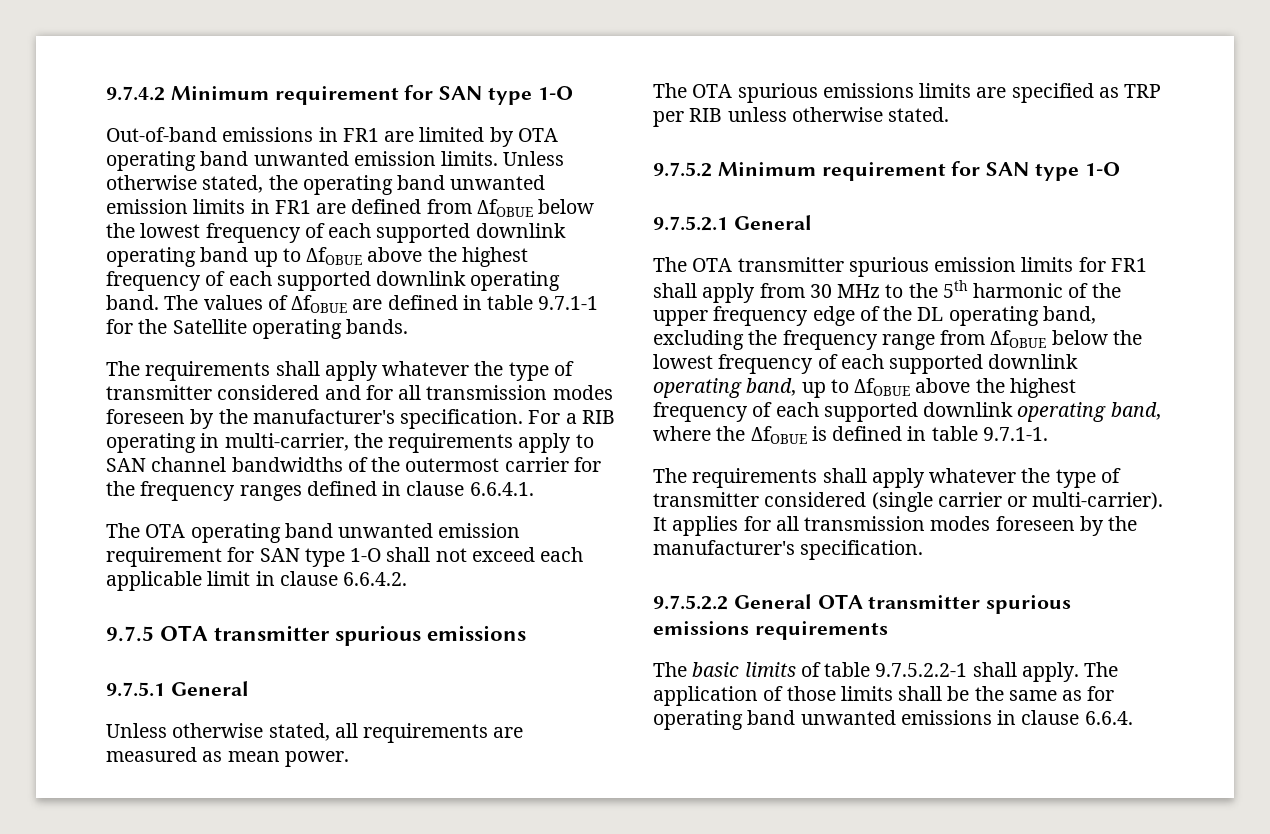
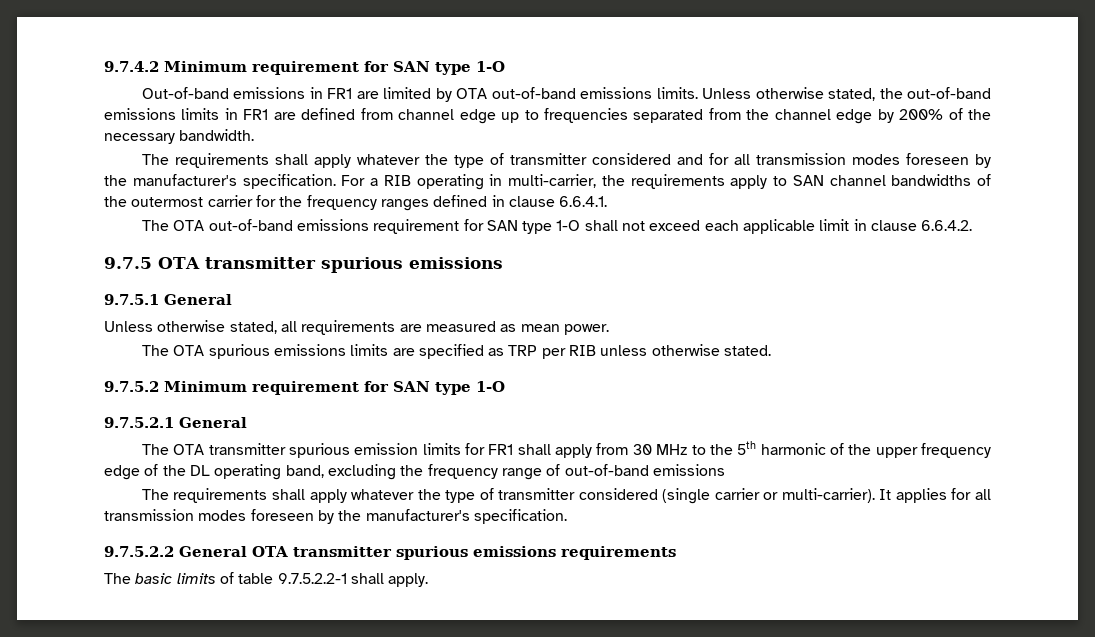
- Out-of-band emissions in FR1 are limited by OTA operating band unwanted emission limits.
+ Out-of-band emissions in FR1 are limited by OTA out-of-band emissions limits.
- Unless otherwise stated, the operating band unwanted emission limits in FR1 are defined from ΔfOBUE below the lowest frequency of each supported downlink operating band up to ΔfOBUE above the highest frequency of each supported downlink operating band. The values of ΔfOBUE are defined in table 9.7.1-1 for the Satellite operating bands.
+ Unless otherwise stated, the out-of-band emissions limits in FR1 are defined from channel edge up to frequencies separated from the channel edge by 200% of the necessary bandwidth.
- The OTA operating band unwanted emission requirement for SAN type 1-O shall not exceed each applicable limit in clause 6.6.4.2.
+ The OTA out-of-band emissions requirement for SAN type 1-O shall not exceed each applicable limit in clause 6.6.4.2.
- The OTA transmitter spurious emission limits for FR1 shall apply from 30 MHz to the 5th harmonic of the upper frequency edge of the DL operating band, excluding the frequency range from ΔfOBUE below the lowest frequency of each supported downlink operating band, up to ΔfOBUE above the highest frequency of each supported downlink operating band, where the ΔfOBUE is defined in table 9.7.1-1.
+ The OTA transmitter spurious emission limits for FR1 shall apply from 30 MHz to the 5th harmonic of the upper frequency edge of the DL operating band, excluding the frequency range of out-of-band emissions
- The application of those limits shall be the same as for operating band unwanted emissions in clause 6.6.4.

